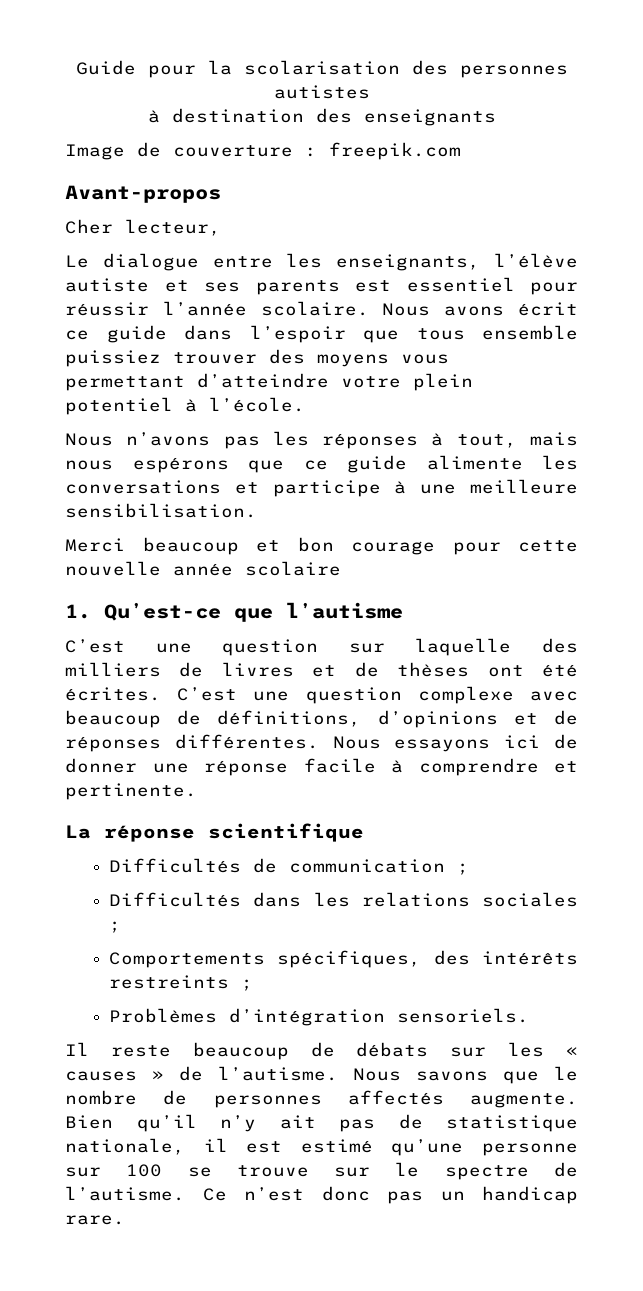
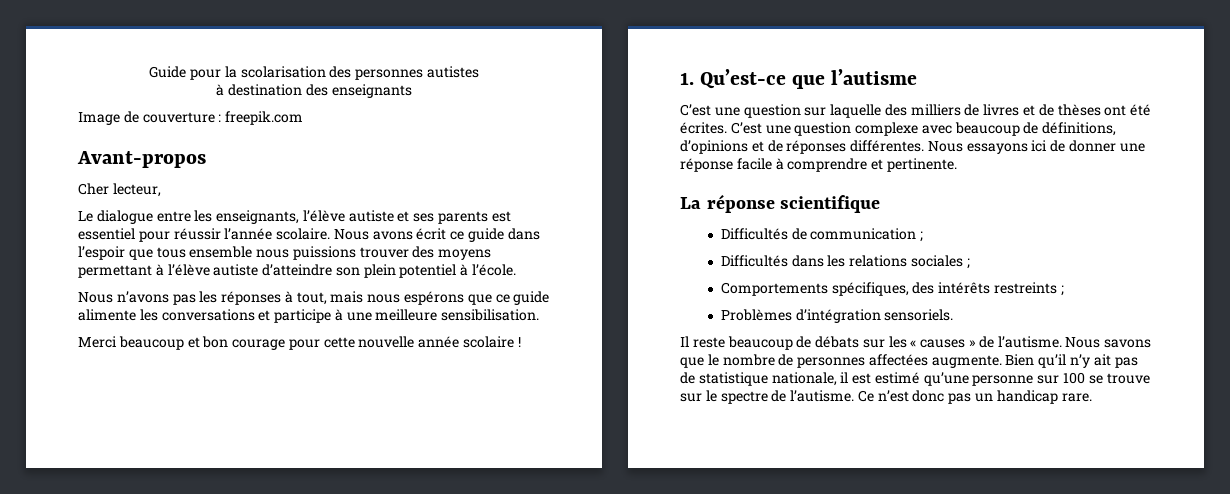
- Nous avons écrit ce guide dans l’espoir que tous ensemble puissiez trouver des moyens vous permettant d’atteindre votre plein potentiel à l’école.
+ Nous avons écrit ce guide dans l’espoir que tous ensemble nous puissions trouver des moyens permettant à l’élève autiste d’atteindre son plein potentiel à l’école.
- Merci beaucoup et bon courage pour cette nouvelle année scolaire
+ Merci beaucoup et bon courage pour cette nouvelle année scolaire !
- Nous savons que le nombre de personnes affectés augmente.
+ Nous savons que le nombre de personnes affectées augmente.

